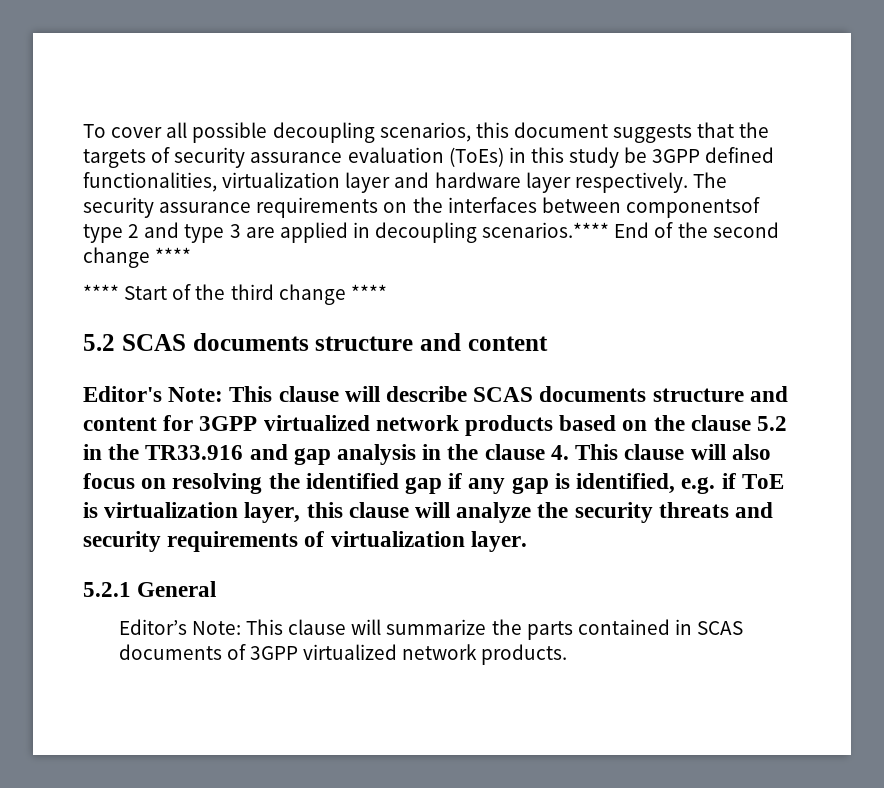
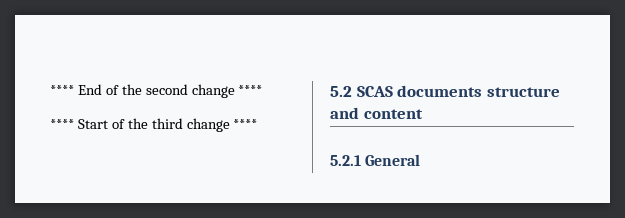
- To cover all possible decoupling scenarios, this document suggests that the targets of security assurance evaluation (ToEs) in this study be 3GPP defined functionalities, virtualization layer and hardware layer respectively. The security assurance requirements on the interfaces between componentsof type 2 and type 3 are applied in decoupling scenarios.**** End of the second change ****
+ **** End of the second change ****
- Editor's Note: This clause will describe SCAS documents structure and content for 3GPP virtualized network products based on the clause 5.2 in the TR33.916 and gap analysis in the clause 4. This clause will also focus on resolving the identified gap if any gap is identified, e.g. if ToE is virtualization layer, this clause will analyze the security threats and security requirements of virtualization layer.
  5.2.1 General
- Editor’s Note: This clause will summarize the parts contained in SCAS documents of 3GPP virtualized network products.

